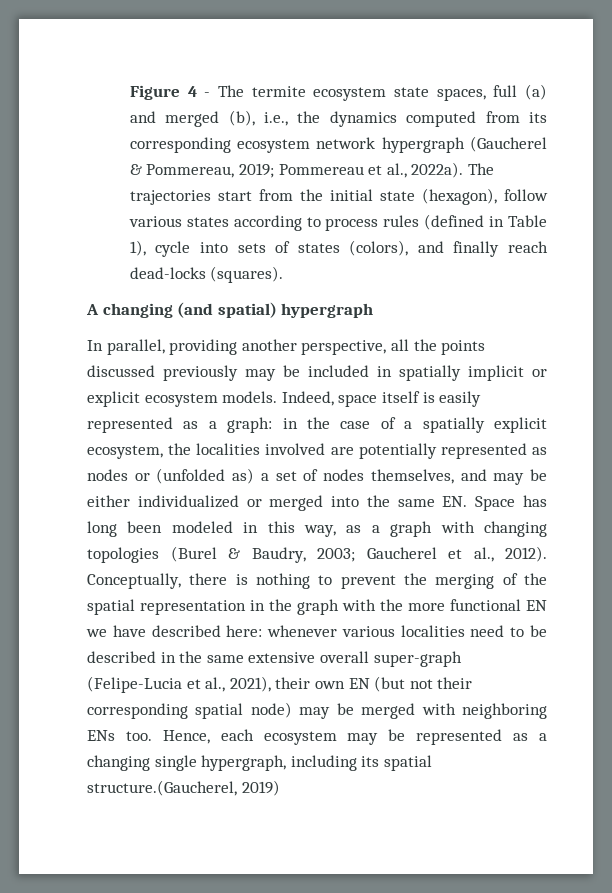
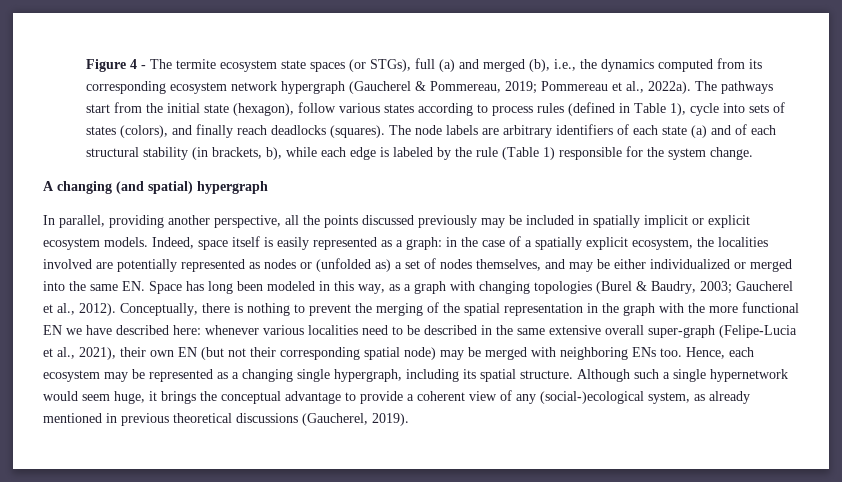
- Figure 4 - The termite ecosystem state spaces, full (a) and merged (b), i.e., the dynamics computed from its corresponding ecosystem network hypergraph (Gaucherel & Pommereau, 2019; Pommereau et al., 2022a).
+ Figure 4 - The termite ecosystem state spaces (or STGs), full (a) and merged (b), i.e., the dynamics computed from its corresponding ecosystem network hypergraph (Gaucherel & Pommereau, 2019; Pommereau et al., 2022a).
- The trajectories start from the initial state (hexagon), follow various states according to process rules (defined in Table 1), cycle into sets of states (colors), and finally reach dead-locks (squares).
+ The pathways start from the initial state (hexagon), follow various states according to process rules (defined in Table 1), cycle into sets of states (colors), and finally reach deadlocks (squares). The node labels are arbitrary identifiers of each state (a) and of each structural stability (in brackets, b), while each edge is labeled by the rule (Table 1) responsible for the system change.
- Hence, each ecosystem may be represented as a changing single hypergraph, including its spatial structure.(Gaucherel, 2019)
+ Hence, each ecosystem may be represented as a changing single hypergraph, including its spatial structure. Although such a single hypernetwork would seem huge, it brings the conceptual advantage to provide a coherent view of any (social-)ecological system, as already mentioned in previous theoretical discussions (Gaucherel, 2019).

